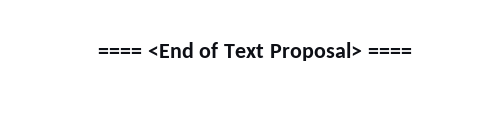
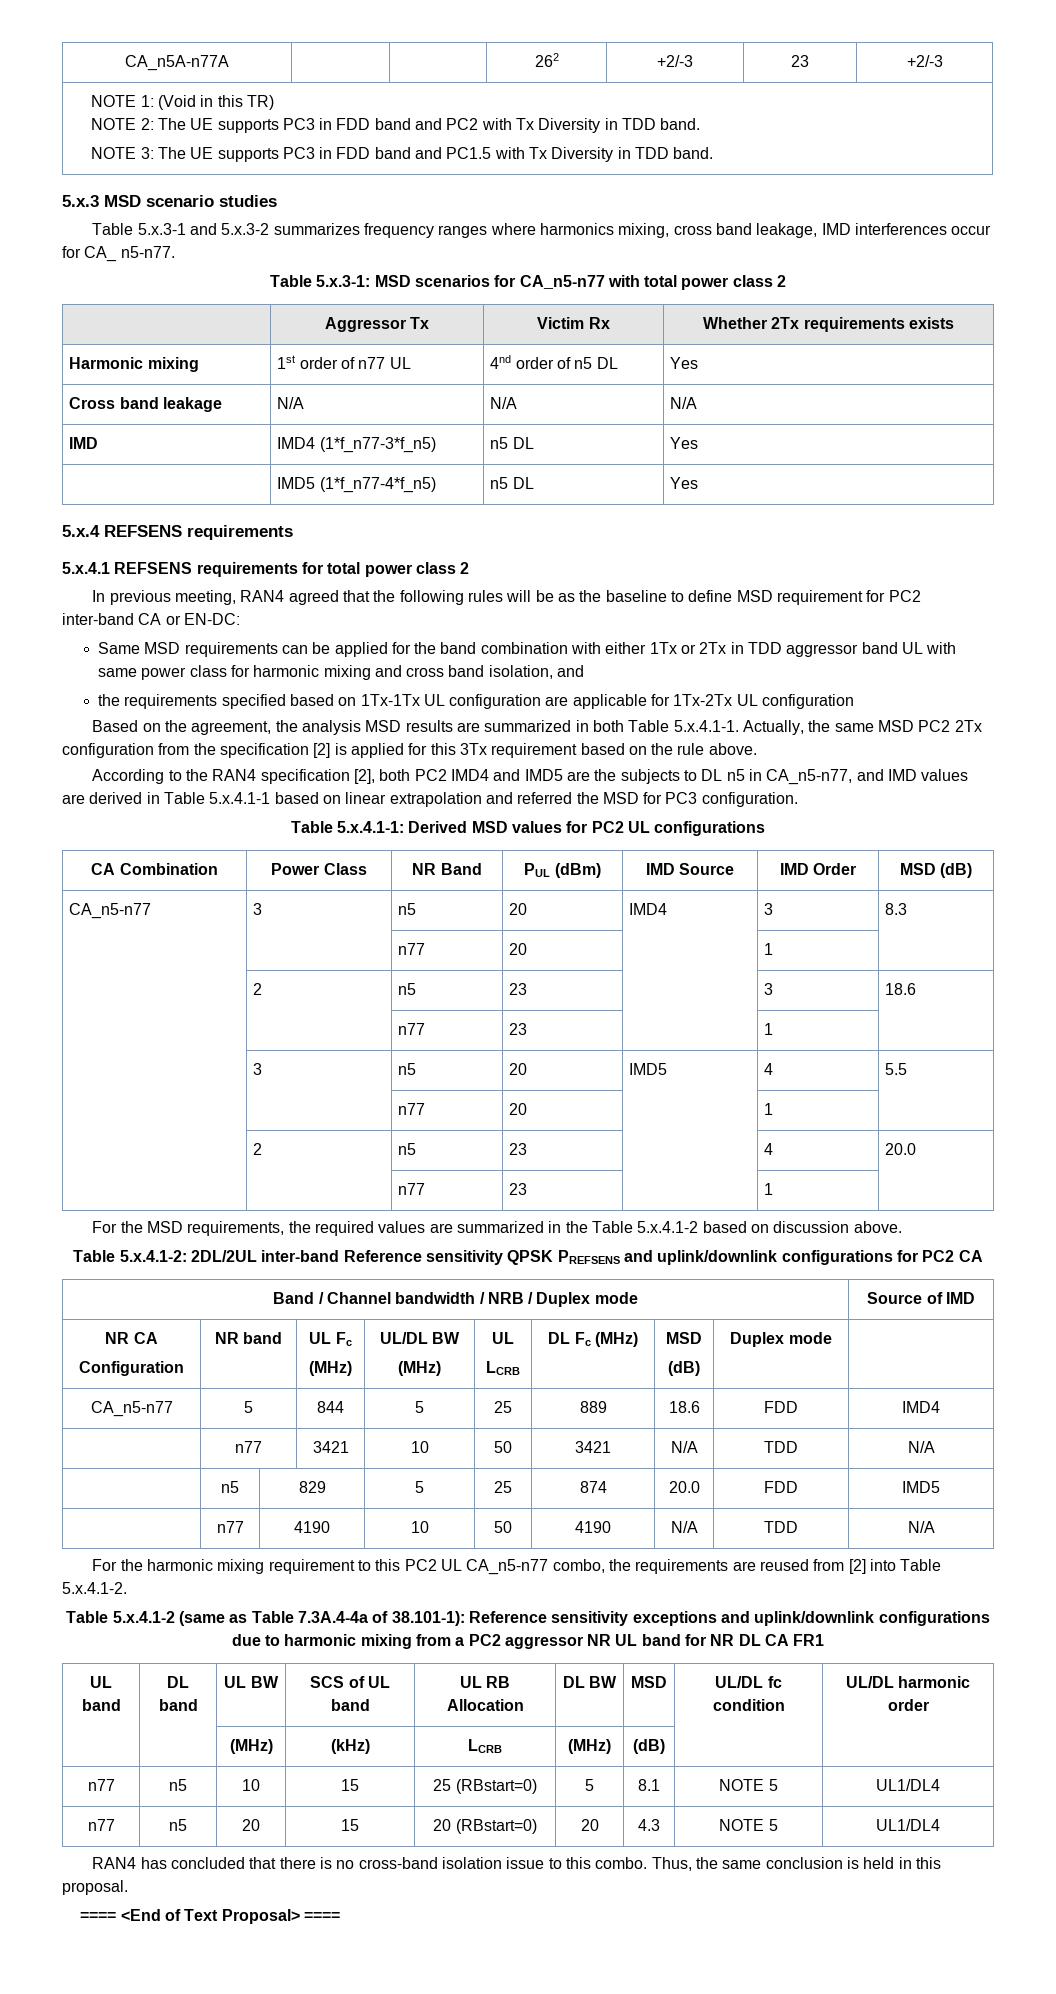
+ CA_n5A-n77A | | | 262 | +2/-3 | 23 | +2/-3
+ NOTE 1: (Void in this TR)
+ NOTE 2: The UE supports PC3 in FDD band and PC2 with Tx Diversity in TDD band.
+ NOTE 3: The UE supports PC3 in FDD band and PC1.5 with Tx Diversity in TDD band.
+ 5.x.3 MSD scenario studies
+ Table 5.x.3-1 and 5.x.3-2 summarizes frequency ranges where harmonics mixing, cross band leakage, IMD interferences occur for CA_ n5-n77.
+ Table 5.x.3-1: MSD scenarios for CA_n5-n77 with total power class 2
+ | Aggressor Tx | Victim Rx | Whether 2Tx requirements exists
+ Harmonic mixing | 1st order of n77 UL | 4nd order of n5 DL | Yes
+ Cross band leakage | N/A | N/A | N/A
+ IMD | IMD4 (1*f_n77-3*f_n5) | n5 DL | Yes
+ | IMD5 (1*f_n77-4*f_n5) | n5 DL | Yes
+ 5.x.4 REFSENS requirements
+ 5.x.4.1 REFSENS requirements for total power class 2
+ In previous meeting, RAN4 agreed that the following rules will be as the baseline to define MSD requirement for PC2 inter-band CA or EN-DC:
+ Same MSD requirements can be applied for the band combination with either 1Tx or 2Tx in TDD aggressor band UL with same power class for harmonic mixing and cross band isolation, and
+ the requirements specified based on 1Tx-1Tx UL configuration are applicable for 1Tx-2Tx UL configuration
+ Based on the agreement, the analysis MSD results are summarized in both Table 5.x.4.1-1. Actually, the same MSD PC2 2Tx configuration from the specification [2] is applied for this 3Tx requirement based on the rule above.
+ According to the RAN4 specification [2], both PC2 IMD4 and IMD5 are the subjects to DL n5 in CA_n5-n77, and IMD values are derived in Table 5.x.4.1-1 based on linear extrapolation and referred the MSD for PC3 configuration.
+ Table 5.x.4.1-1: Derived MSD values for PC2 UL configurations
+ CA Combination | Power Class | NR Band | PUL (dBm) | IMD Source | IMD Order | MSD (dB)
+ CA_n5-n77 | 3 | n5 | 20 | IMD4 | 3 | 8.3
+ | | n77 | 20 | | 1 |
+ | 2 | n5 | 23 | | 3 | 18.6
+ | | n77 | 23 | | 1 |
+ | 3 | n5 | 20 | IMD5 | 4 | 5.5
+ | | n77 | 20 | | 1 |
+ | 2 | n5 | 23 | | 4 | 20.0
+ | | n77 | 23 | | 1 |
+ For the MSD requirements, the required values are summarized in the Table 5.x.4.1-2 based on discussion above.
+ Table 5.x.4.1-2: 2DL/2UL inter-band Reference sensitivity QPSK PREFSENS and uplink/downlink configurations for PC2 CA
+ Band / Channel bandwidth / NRB / Duplex mode | Source of IMD
+ NR CA
+ Configuration | NR band | UL Fc
+ (MHz) | UL/DL BW
+ (MHz) | UL
+ LCRB | DL Fc (MHz) | MSD
+ (dB) | Duplex mode |
+ CA_n5-n77 | 5 | 844 | 5 | 25 | 889 | 18.6 | FDD | IMD4
+ | n77 | 3421 | 10 | 50 | 3421 | N/A | TDD | N/A
+ | n5 | 829 | 5 | 25 | 874 | 20.0 | FDD | IMD5
+ | n77 | 4190 | 10 | 50 | 4190 | N/A | TDD | N/A
+ For the harmonic mixing requirement to this PC2 UL CA_n5-n77 combo, the requirements are reused from [2] into Table 5.x.4.1-2.
+ Table 5.x.4.1-2 (same as Table 7.3A.4-4a of 38.101-1): Reference sensitivity exceptions and uplink/downlink configurations due to harmonic mixing from a PC2 aggressor NR UL band for NR DL CA FR1
+ UL band | DL band | UL BW | SCS of UL band | UL RB Allocation | DL BW | MSD | UL/DL fc condition | UL/DL harmonic order
+ | | (MHz) | (kHz) | LCRB | (MHz) | (dB) | |
+ n77 | n5 | 10 | 15 | 25 (RBstart=0) | 5 | 8.1 | NOTE 5 | UL1/DL4
+ n77 | n5 | 20 | 15 | 20 (RBstart=0) | 20 | 4.3 | NOTE 5 | UL1/DL4
+ RAN4 has concluded that there is no cross-band isolation issue to this combo. Thus, the same conclusion is held in this proposal.

